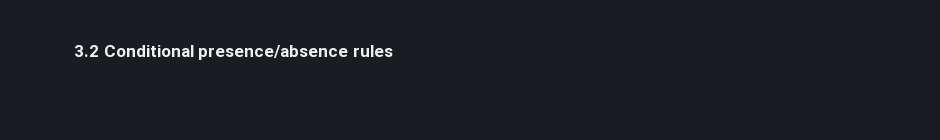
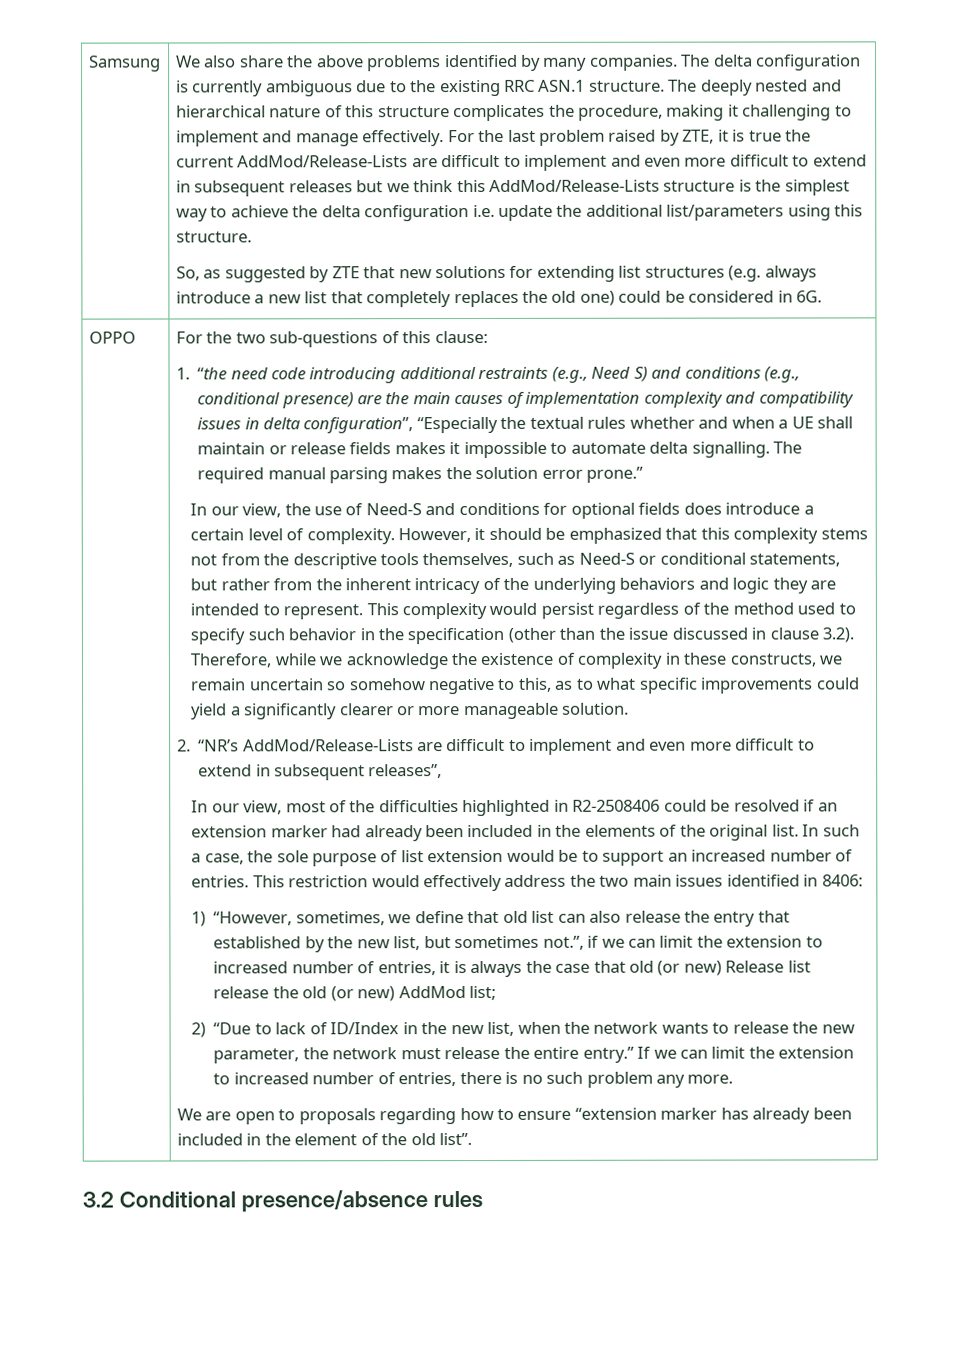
+ Samsung | We also share the above problems identified by many companies. The delta configuration is currently ambiguous due to the existing RRC ASN.1 structure. The deeply nested and hierarchical nature of this structure complicates the procedure, making it challenging to implement and manage effectively. For the last problem raised by ZTE, it is true the current AddMod/Release-Lists are difficult to implement and even more difficult to extend in subsequent releases but we think this AddMod/Release-Lists structure is the simplest way to achieve the delta configuration i.e. update the additional list/parameters using this structure.
+ So, as suggested by ZTE that new solutions for extending list structures (e.g. always introduce a new list that completely replaces the old one) could be considered in 6G.
+ OPPO | For the two sub-questions of this clause:
+ 1. “the need code introducing additional restraints (e.g., Need S) and conditions (e.g., conditional presence) are the main causes of implementation complexity and compatibility issues in delta configuration”, “Especially the textual rules whether and when a UE shall maintain or release fields makes it impossible to automate delta signalling. The required manual parsing makes the solution error prone.”
+ In our view, the use of Need-S and conditions for optional fields does introduce a certain level of complexity. However, it should be emphasized that this complexity stems not from the descriptive tools themselves, such as Need-S or conditional statements, but rather from the inherent intricacy of the underlying behaviors and logic they are intended to represent. This complexity would persist regardless of the method used to specify such behavior in the specification (other than the issue discussed in clause 3.2). Therefore, while we acknowledge the existence of complexity in these constructs, we remain uncertain so somehow negative to this, as to what specific improvements could yield a significantly clearer or more manageable solution.
+ 2. “NR’s AddMod/Release-Lists are difficult to implement and even more difficult to extend in subsequent releases”,
+ In our view, most of the difficulties highlighted in R2-2508406 could be resolved if an extension marker had already been included in the elements of the original list. In such a case, the sole purpose of list extension would be to support an increased number of entries. This restriction would effectively address the two main issues identified in 8406:
+ 1) “However, sometimes, we define that old list can also release the entry that established by the new list, but sometimes not.”, if we can limit the extension to increased number of entries, it is always the case that old (or new) Release list release the old (or new) AddMod list;
+ 2) “Due to lack of ID/Index in the new list, when the network wants to release the new parameter, the network must release the entire entry.” If we can limit the extension to increased number of entries, there is no such problem any more.
+ We are open to proposals regarding how to ensure “extension marker has already been included in the element of the old list”.

